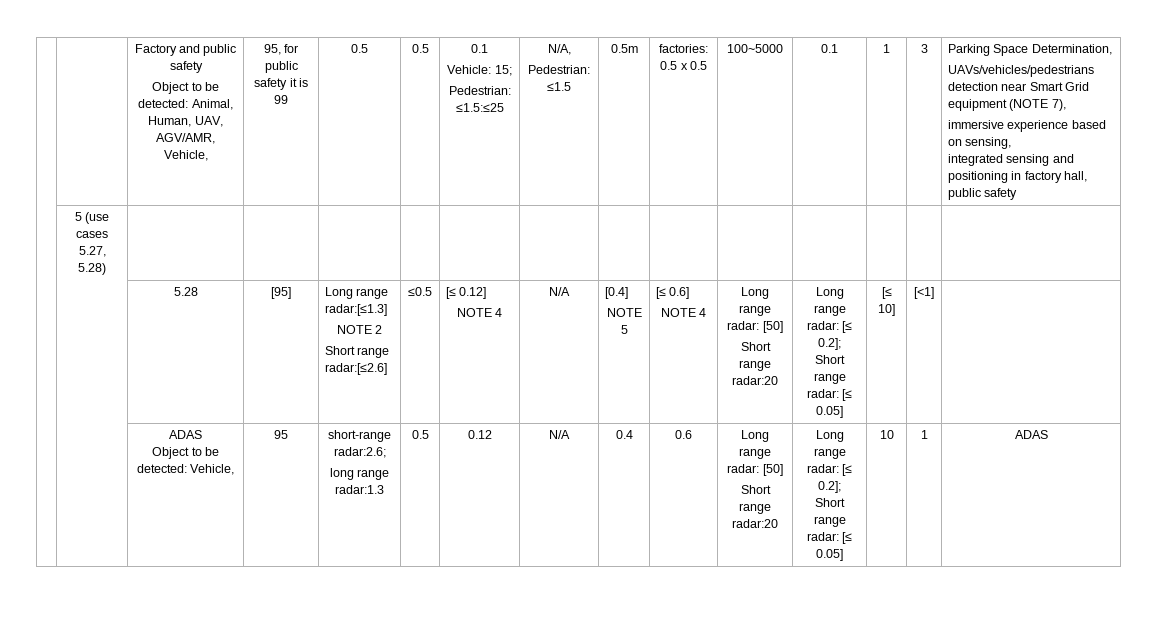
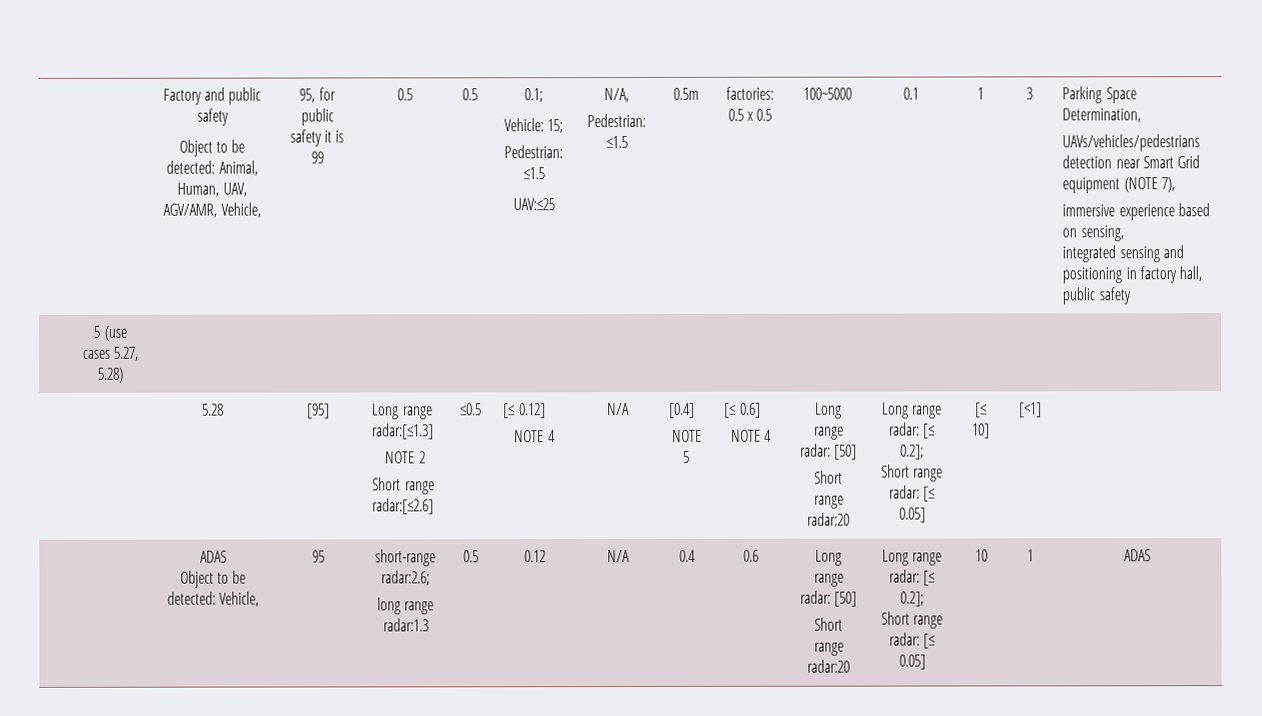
- 0.5 | 0.1
+ 0.5 | 0.1;
  Vehicle: 15;
- Pedestrian: ≤1.5:≤25
+ Pedestrian: ≤1.5
+ UAV:≤25

